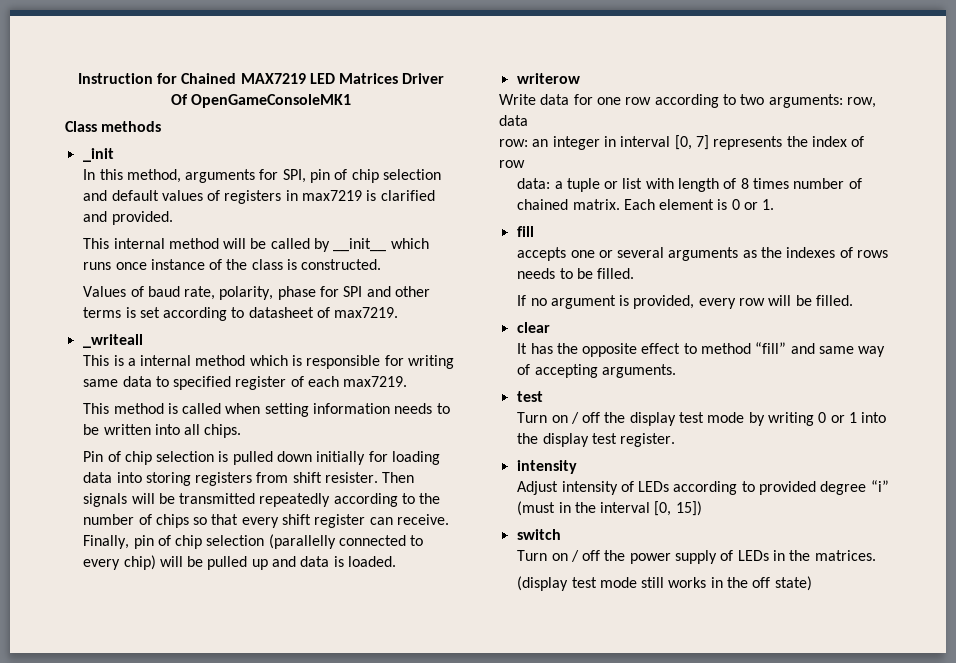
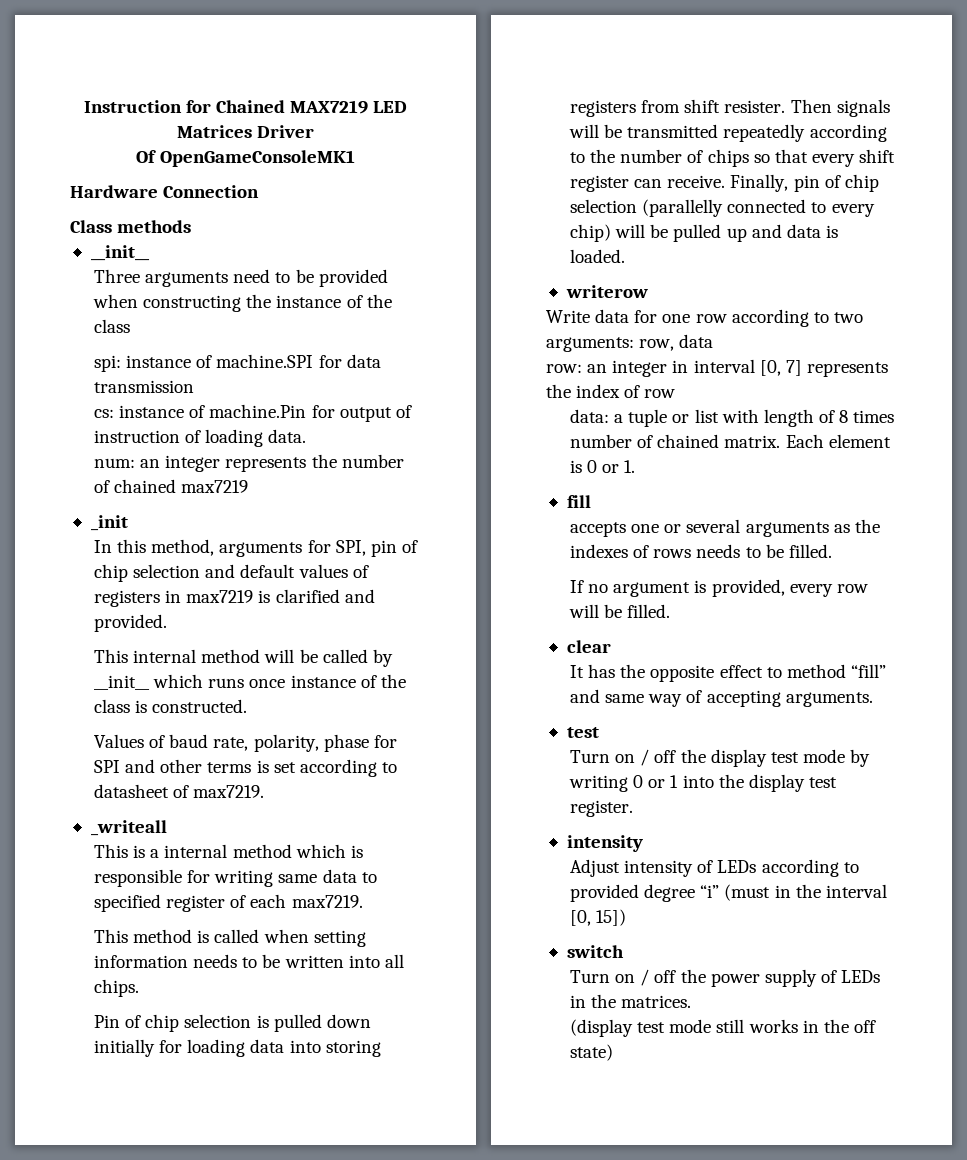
+ Hardware Connection
  Class methods
+ __init__
+ Three arguments need to be provided when constructing the instance of the class
+ spi: instance of machine.SPI for data transmission
+ cs: instance of machine.Pin for output of instruction of loading data.
+ num: an integer represents the number of chained max7219

